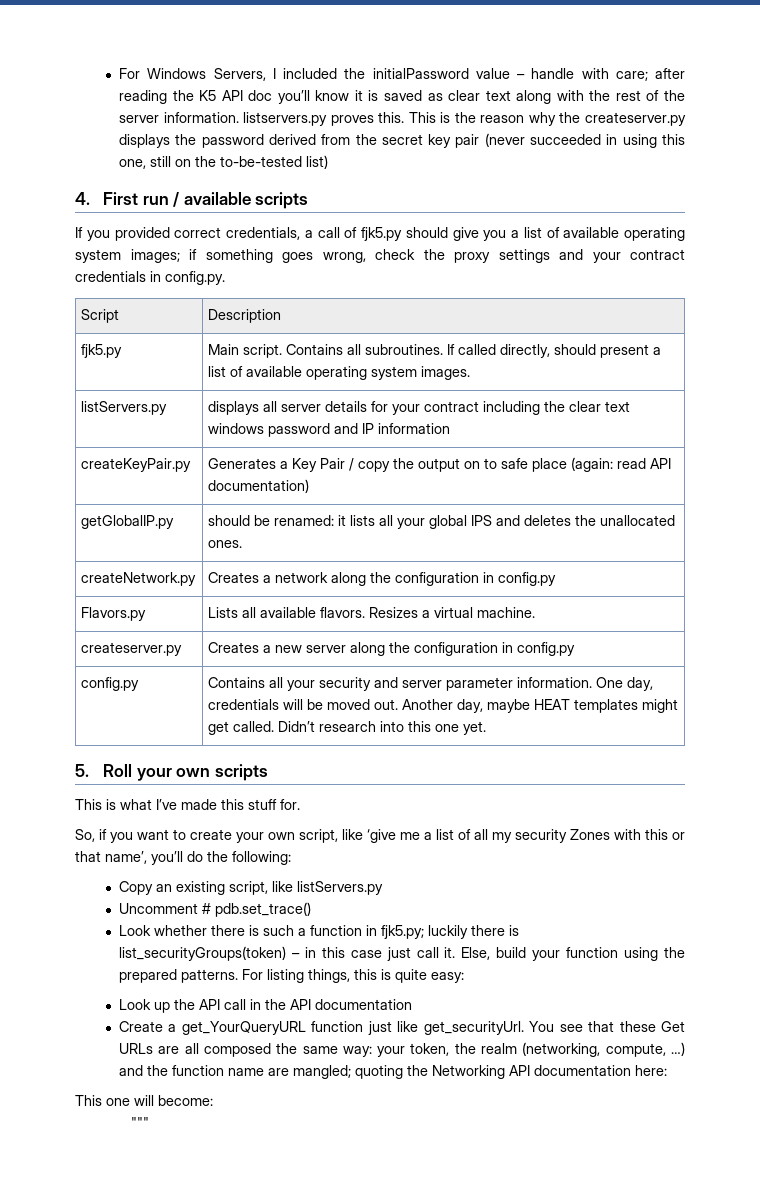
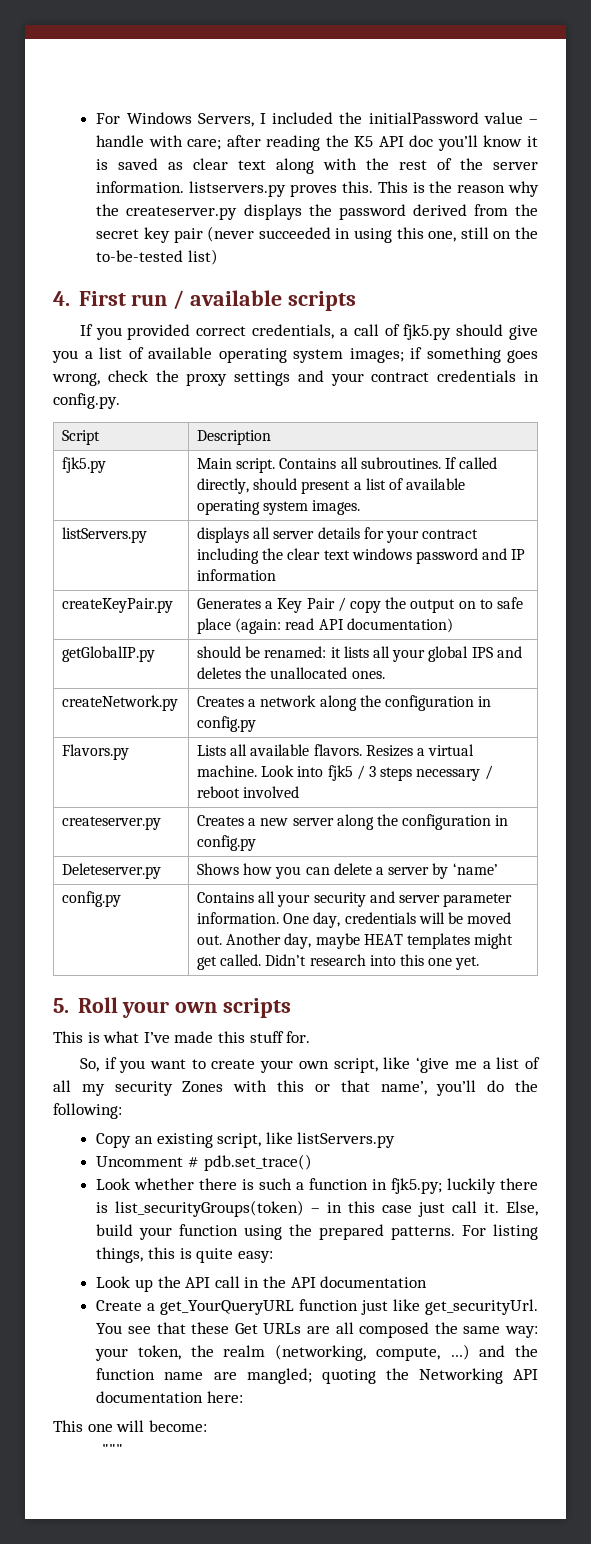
- Flavors.py | Lists all available flavors. Resizes a virtual machine.
+ Flavors.py | Lists all available flavors. Resizes a virtual machine. Look into fjk5 / 3 steps necessary / reboot involved
+ Deleteserver.py | Shows how you can delete a server by ‘name’

